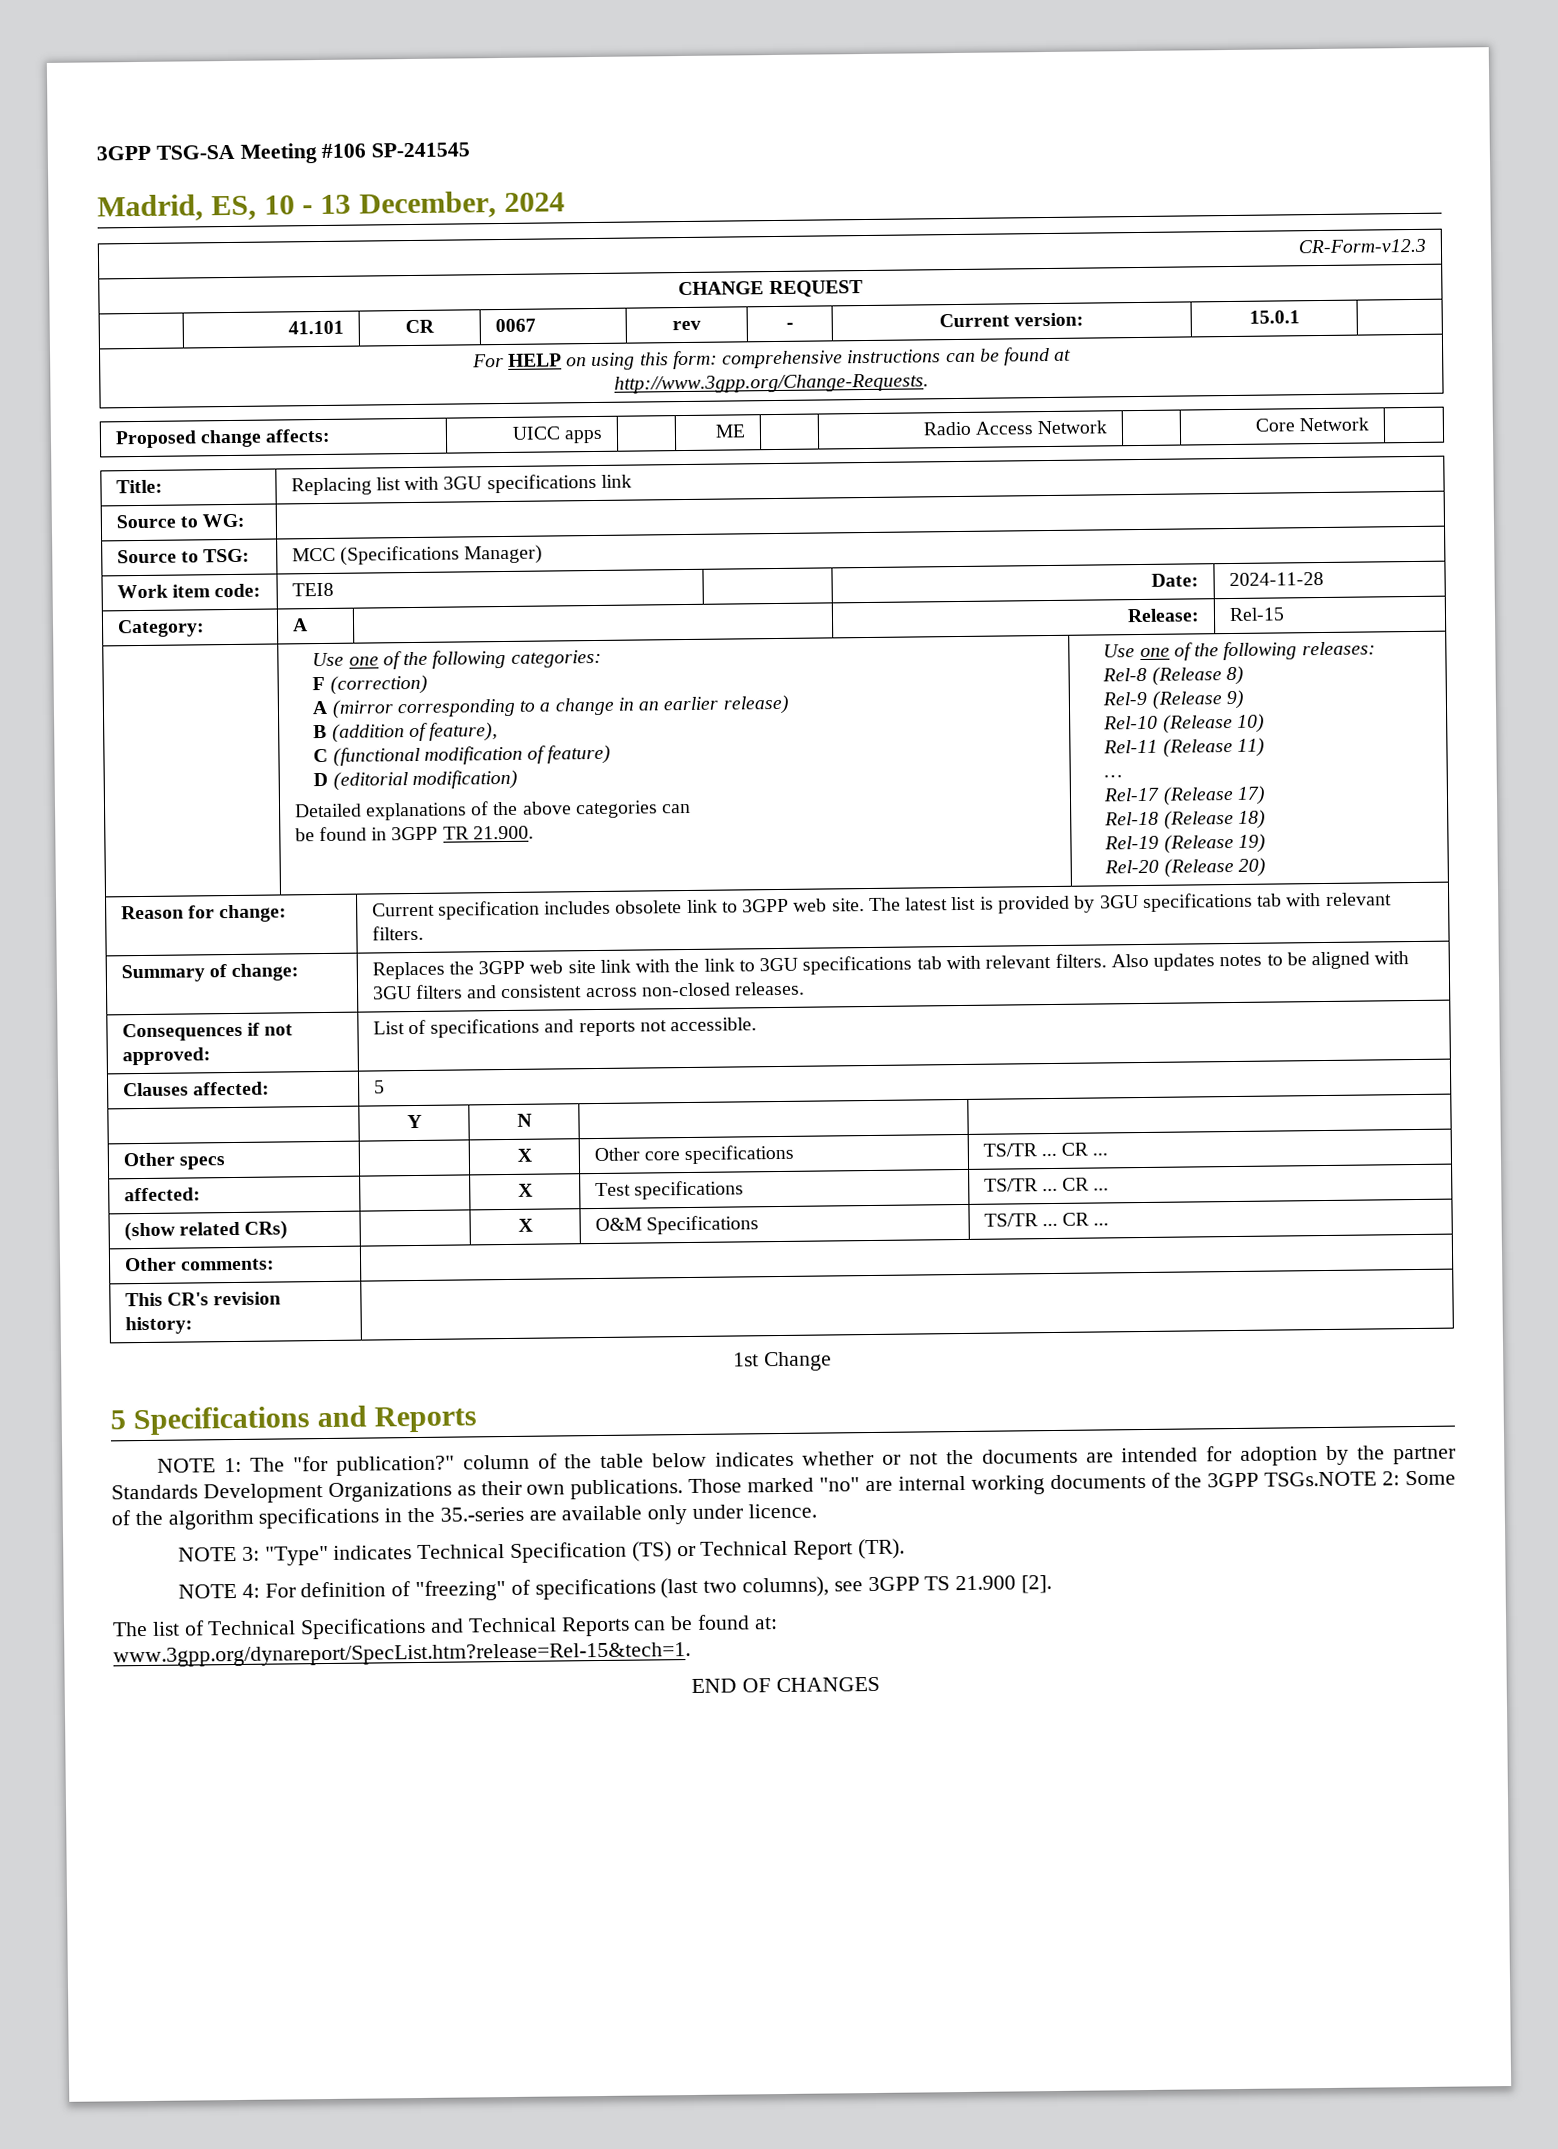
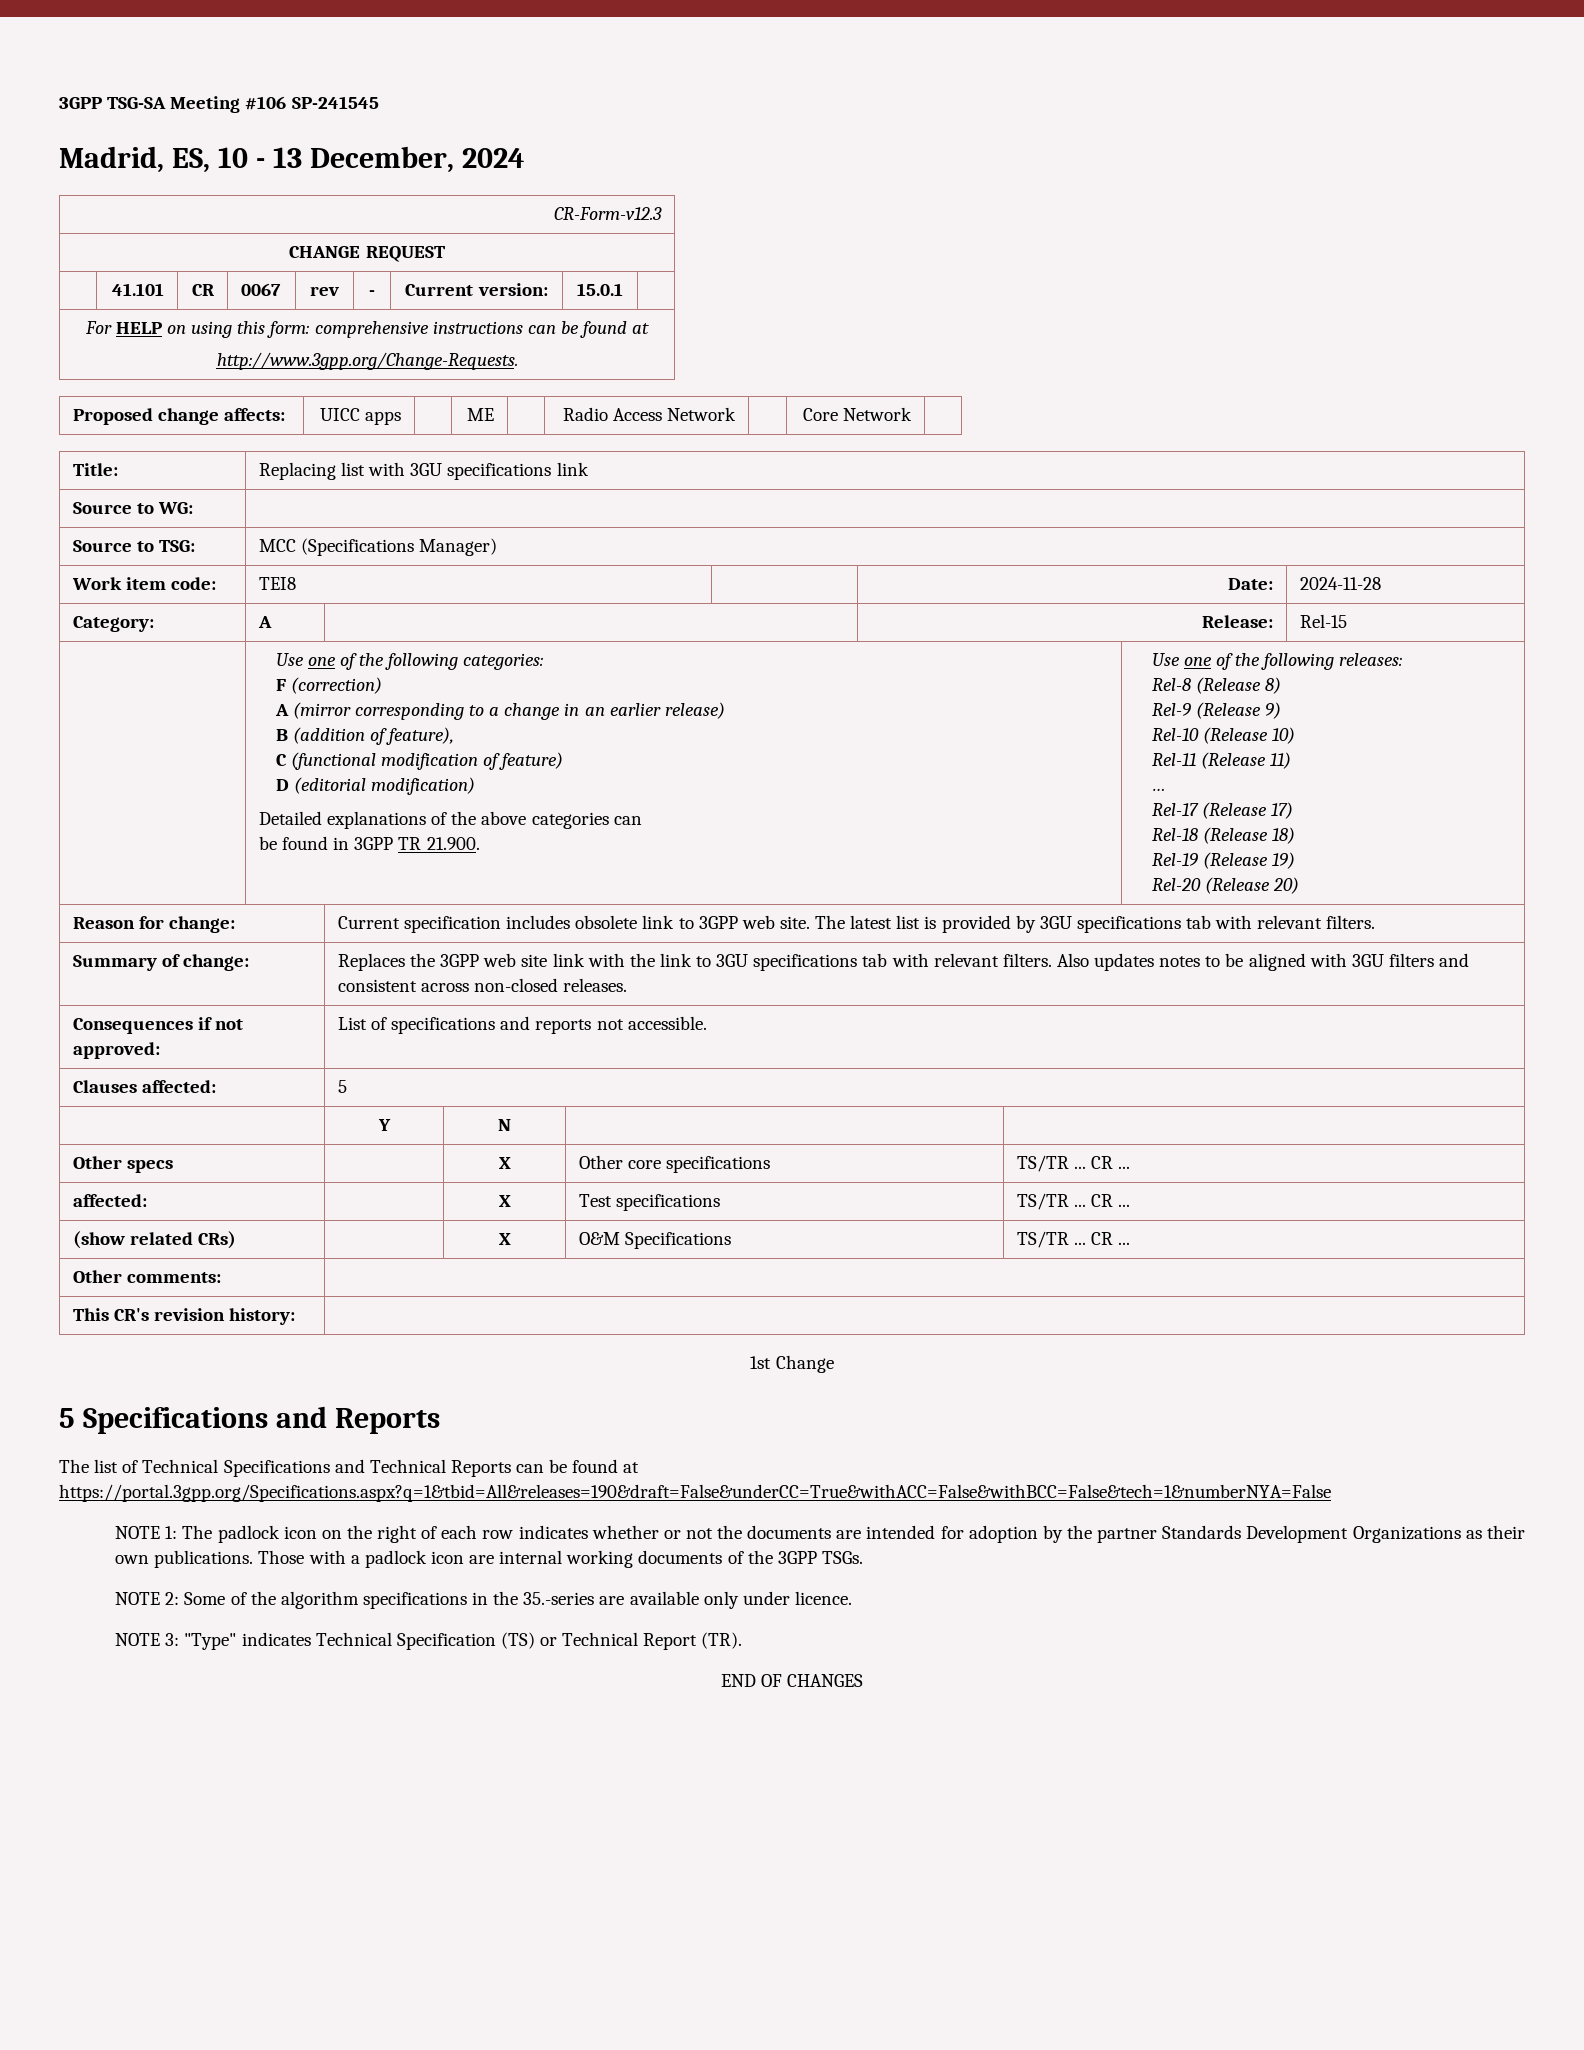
- NOTE 1: The "for publication?" column of the table below indicates whether or not the documents are intended for adoption by the partner Standards Development Organizations as their own publications.
+ The list of Technical Specifications and Technical Reports can be found at https://portal.3gpp.org/Specifications.aspx?q=1&tbid=All&releases=190&draft=False&underCC=True&withACC=False&withBCC=False&tech=1&numberNYA=False
+ NOTE 1: The padlock icon on the right of each row indicates whether or not the documents are intended for adoption by the partner Standards Development Organizations as their own publications.
- Those marked "no" are internal working documents of the 3GPP TSGs.NOTE 2: Some of the algorithm specifications in the 35.-series are available only under licence.
+ Those with a padlock icon are internal working documents of the 3GPP TSGs.
+ NOTE 2: Some of the algorithm specifications in the 35.-series are available only under licence.
- NOTE 4: For definition of "freezing" of specifications (last two columns), see 3GPP TS 21.900 [2].
- The list of Technical Specifications and Technical Reports can be found at:
- www.3gpp.org/dynareport/SpecList.htm?release=Rel-15&tech=1.

